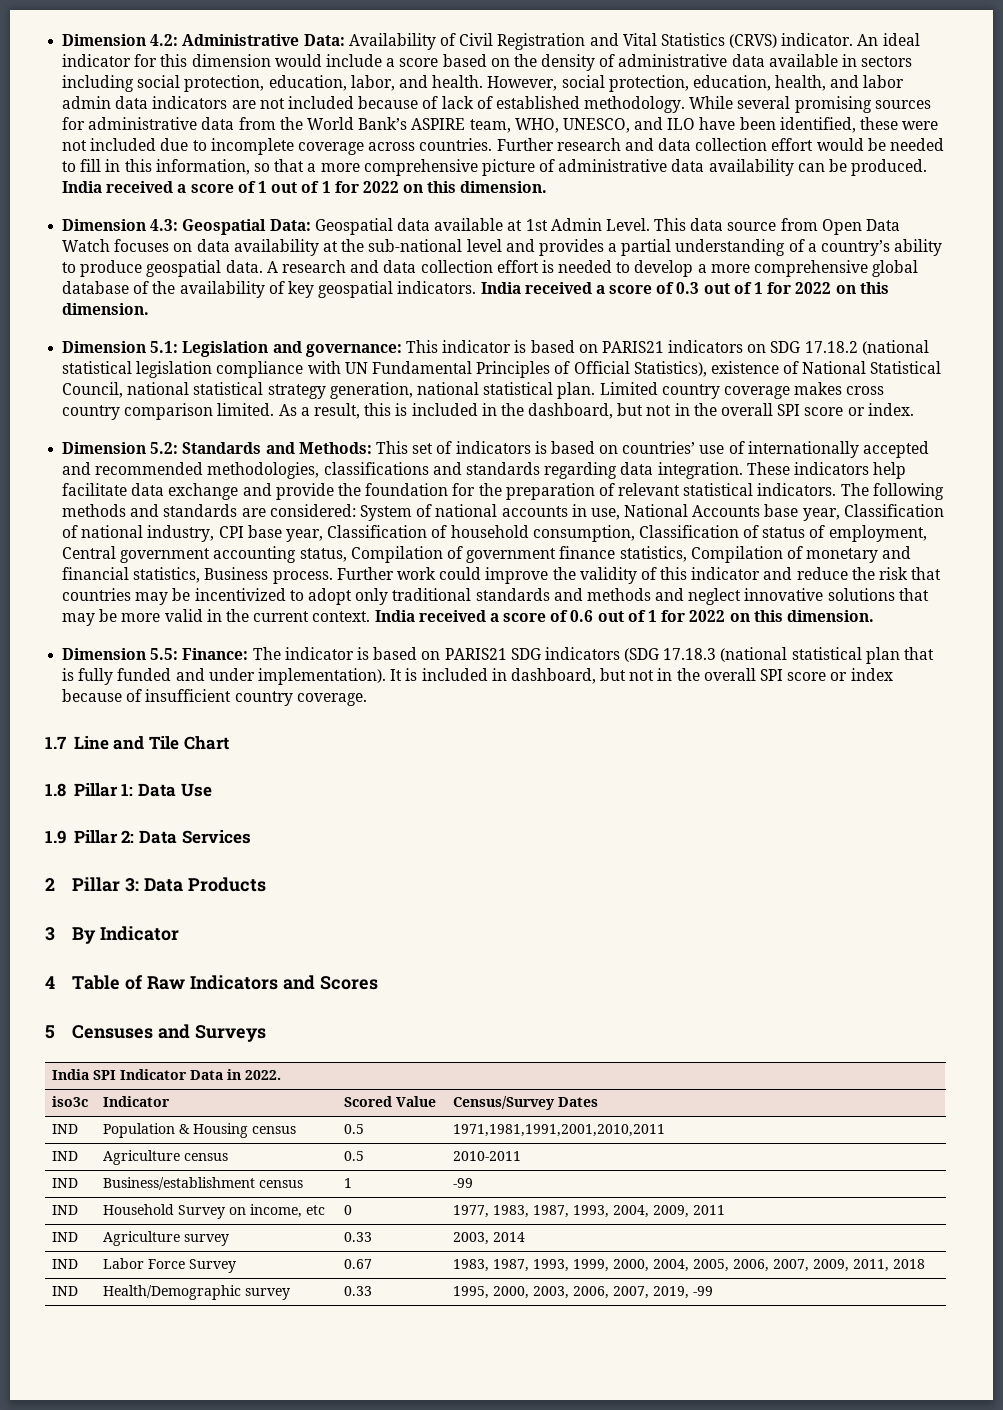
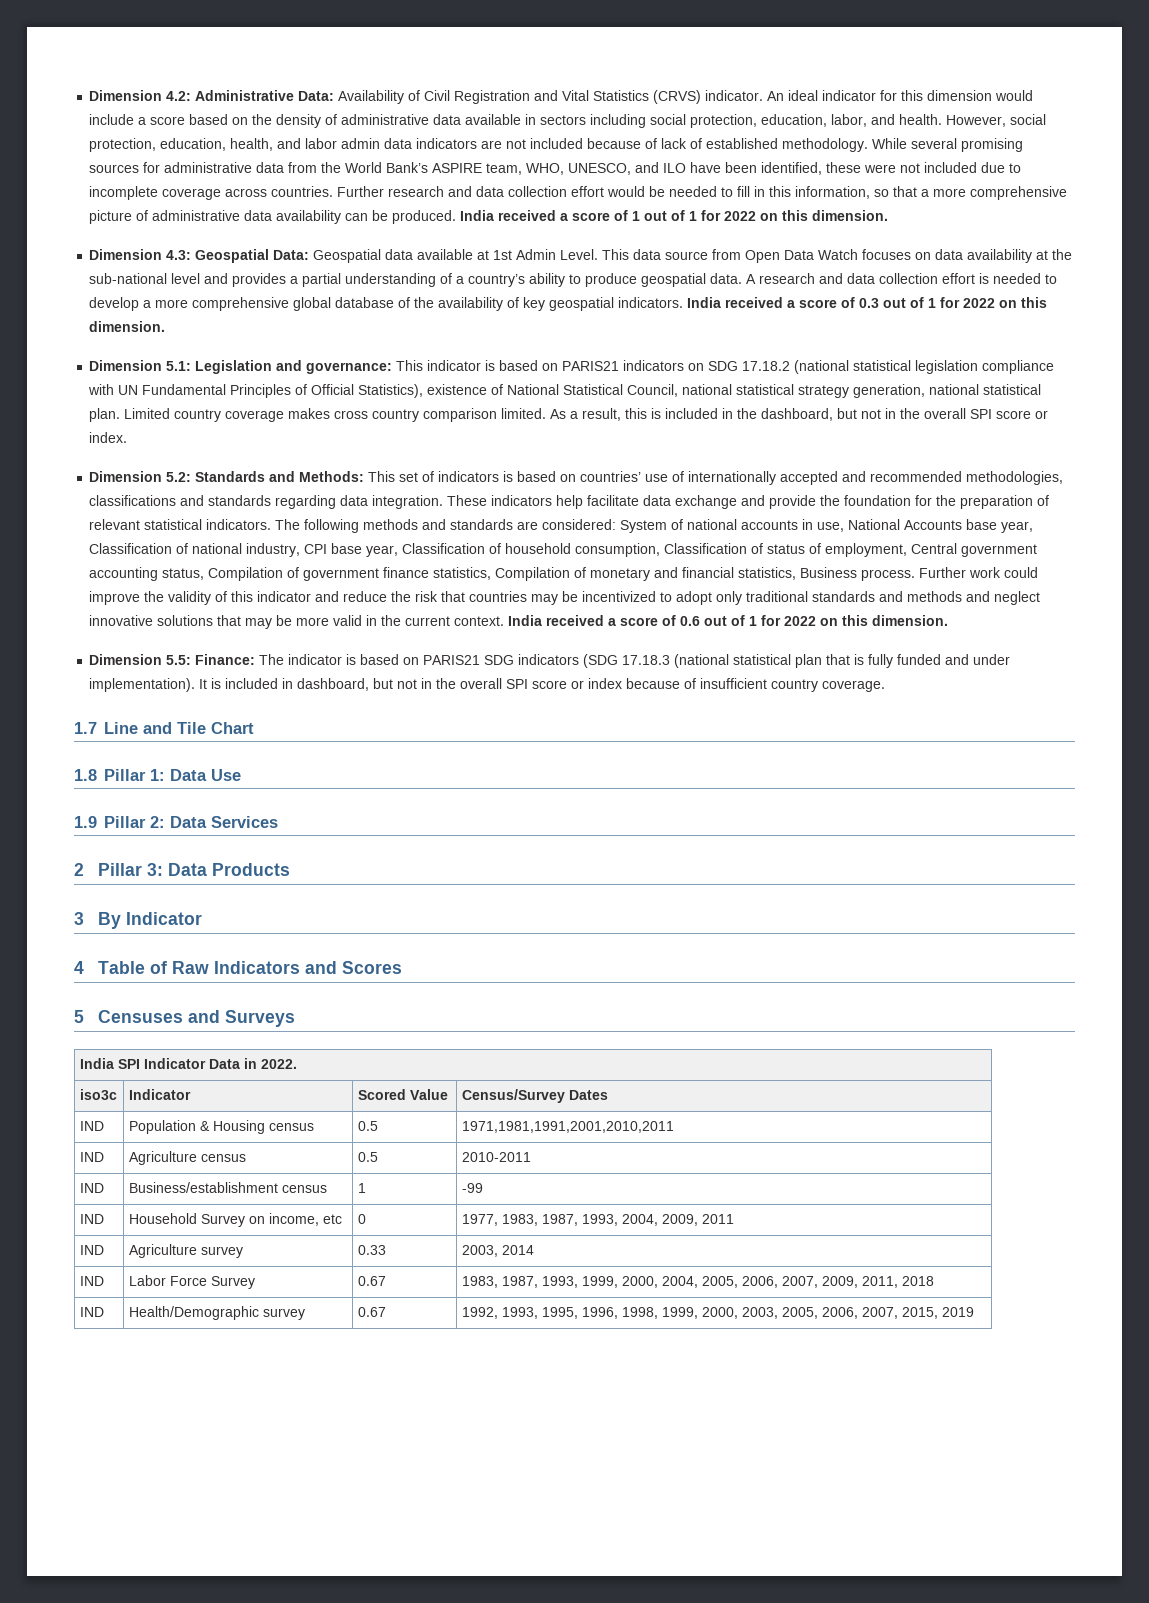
- IND | Health/Demographic survey | 0.33 | 1995, 2000, 2003, 2006, 2007, 2019, -99
+ IND | Health/Demographic survey | 0.67 | 1992, 1993, 1995, 1996, 1998, 1999, 2000, 2003, 2005, 2006, 2007, 2015, 2019

